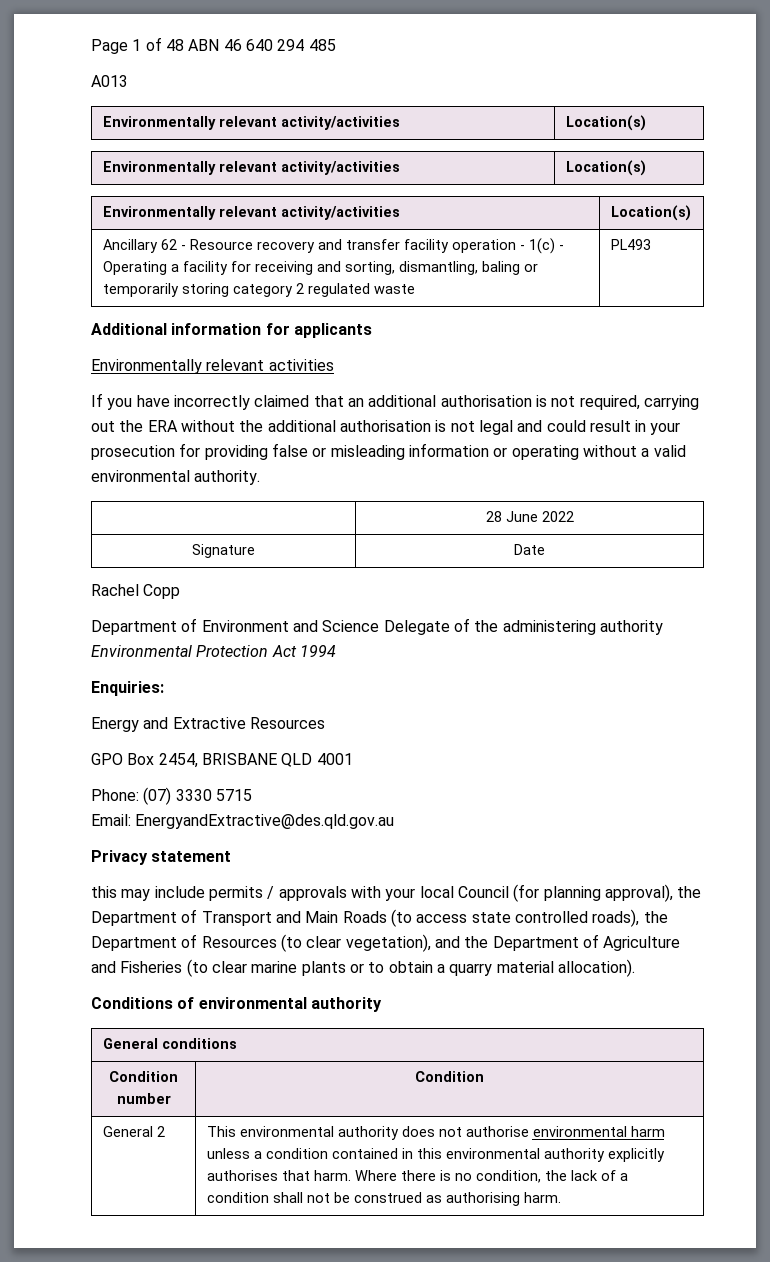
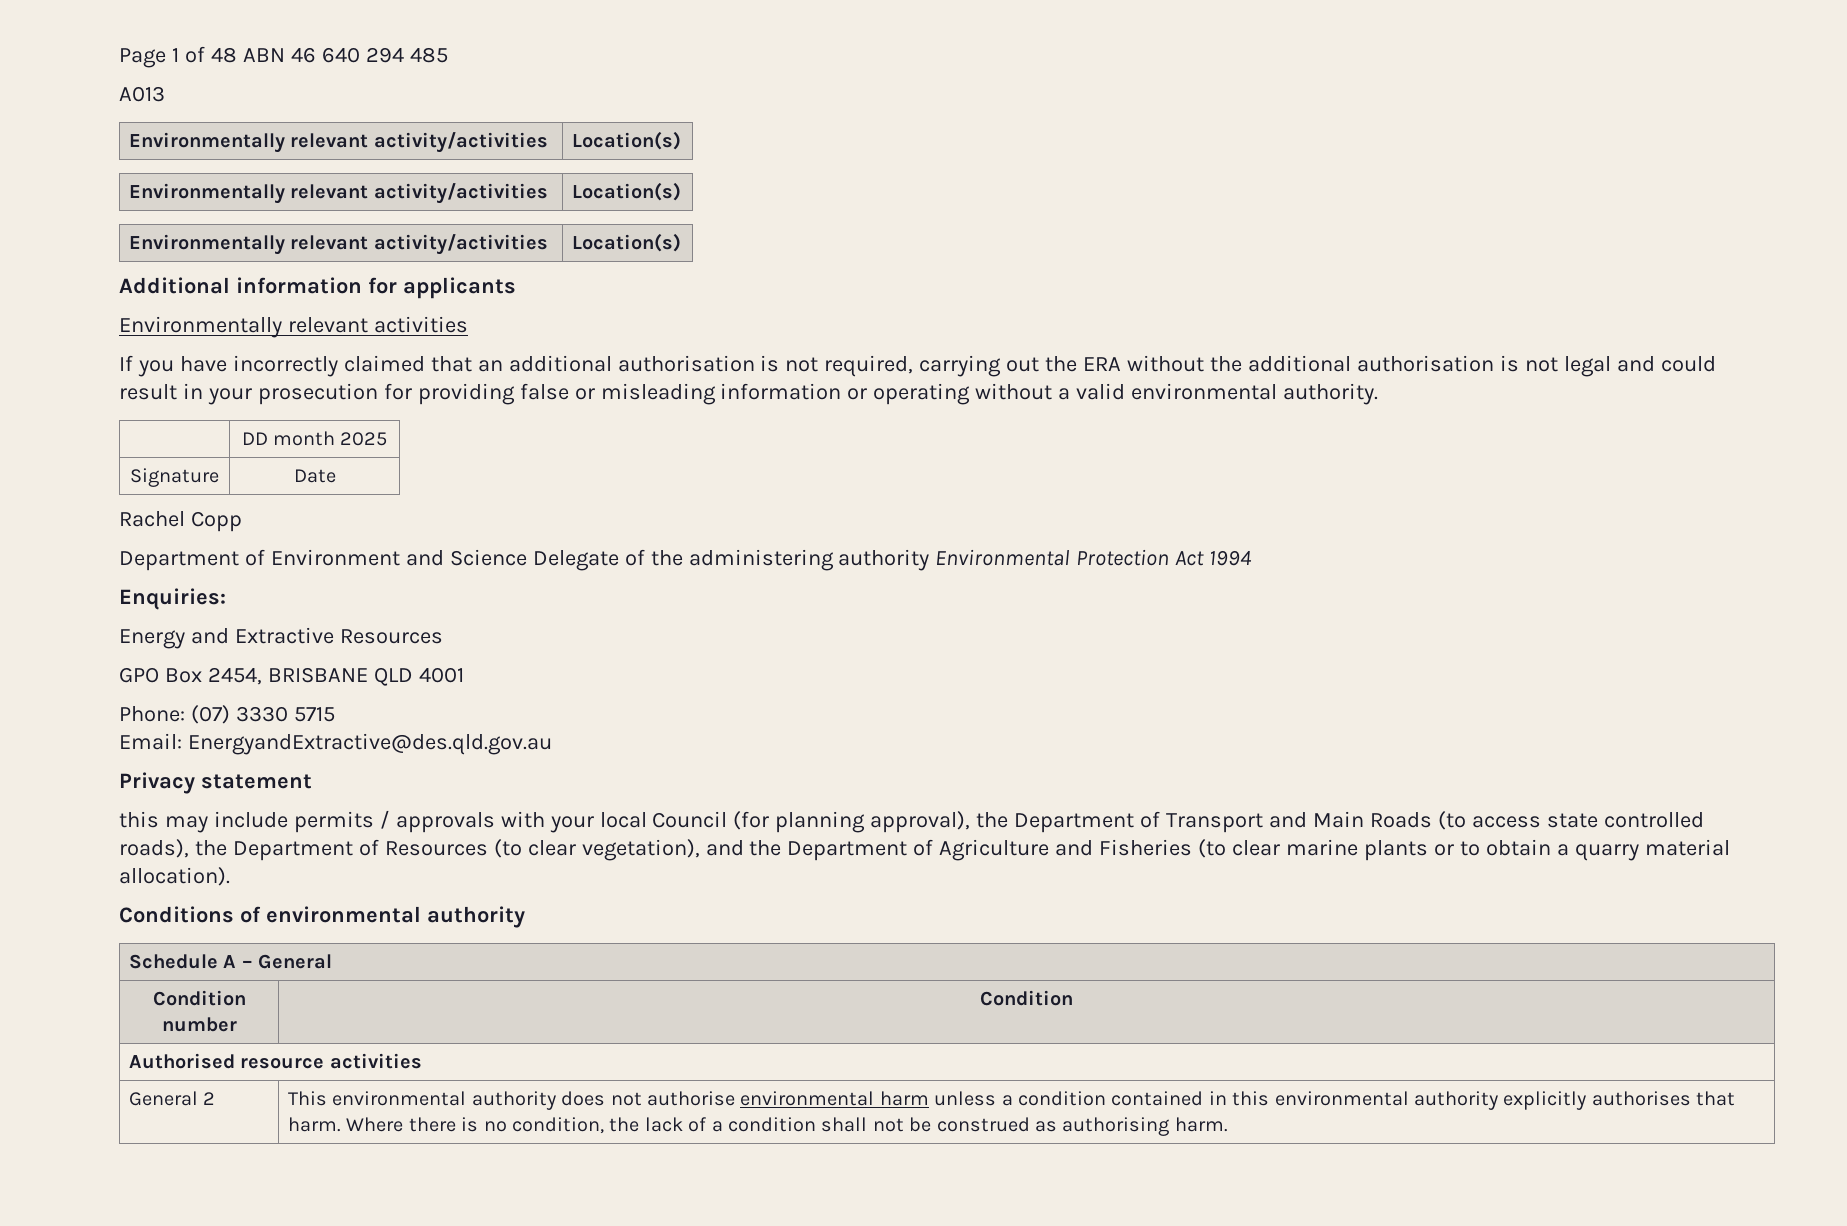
- Ancillary 62 - Resource recovery and transfer facility operation - 1(c) - Operating a facility for receiving and sorting, dismantling, baling or temporarily storing category 2 regulated waste | PL493
- | 28 June 2022
+ | DD month 2025
- General conditions
+ Schedule A – General
+ Authorised resource activities

